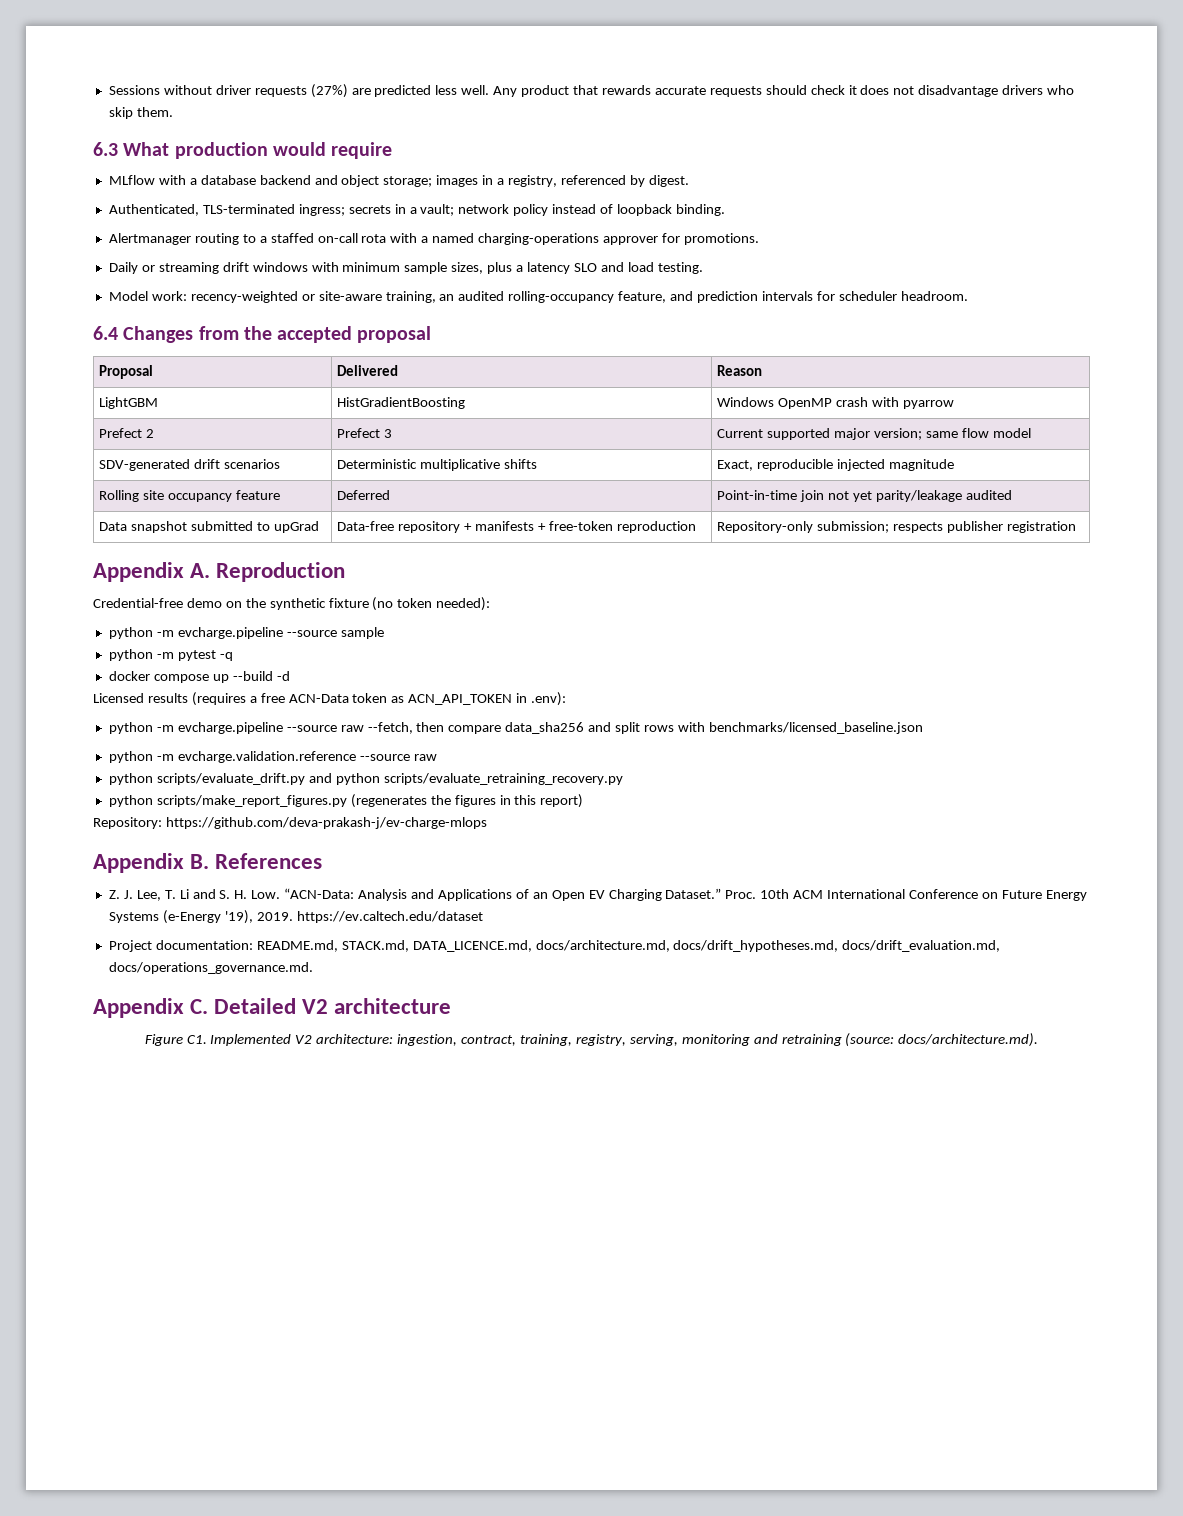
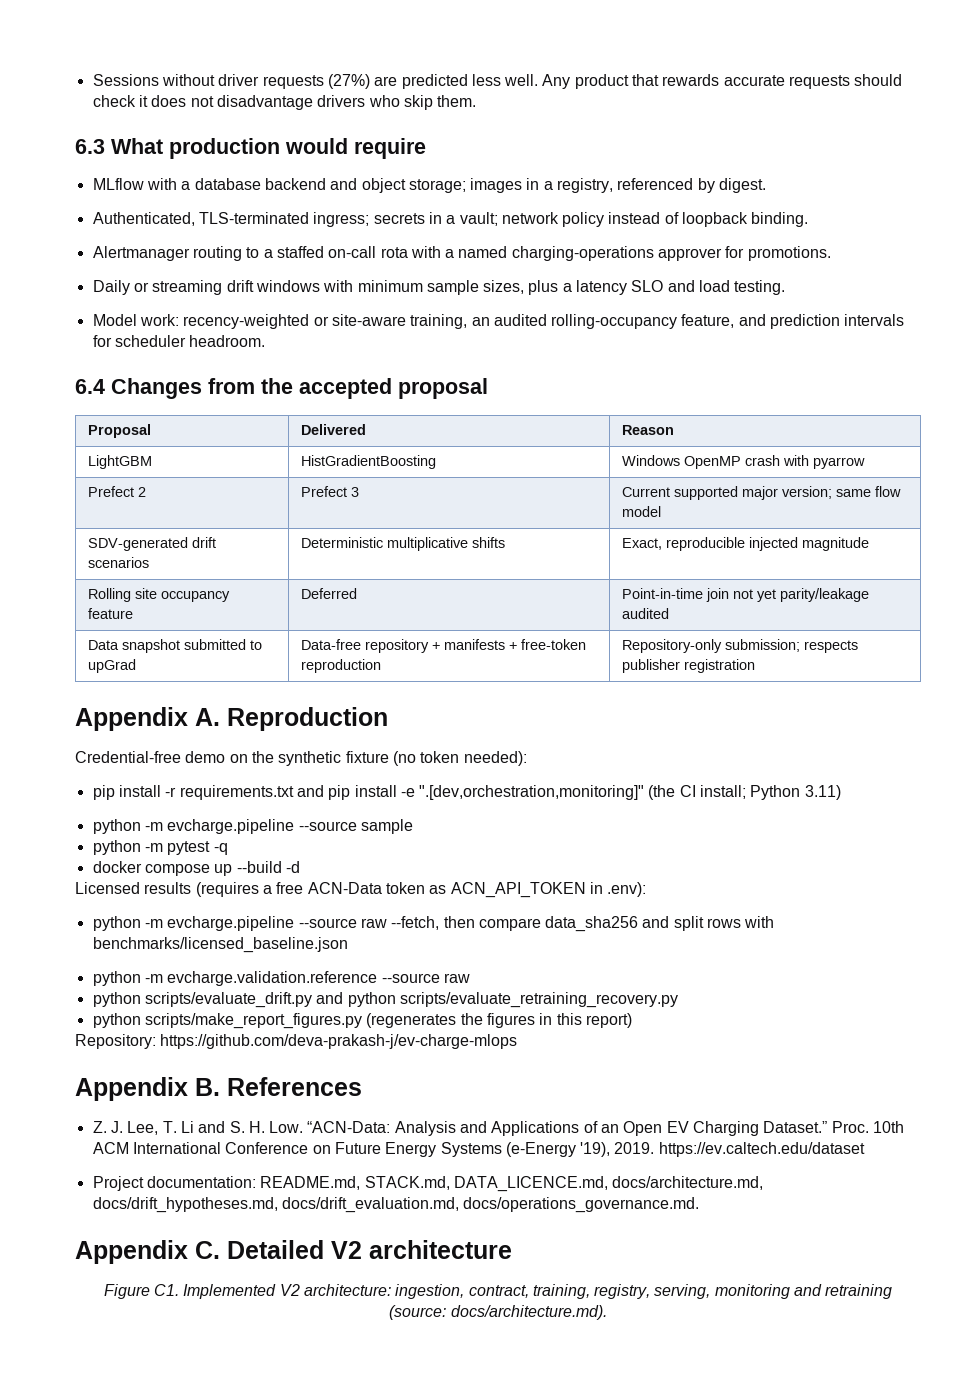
+ pip install -r requirements.txt and pip install -e ".[dev,orchestration,monitoring]" (the CI install; Python 3.11)

